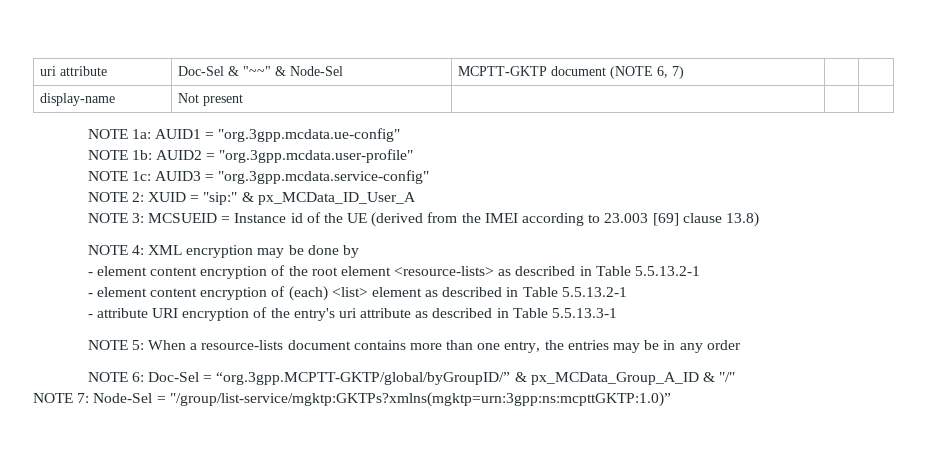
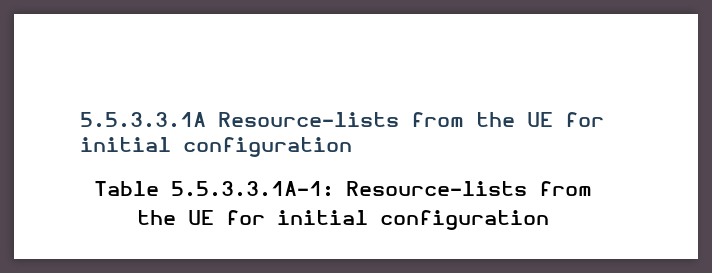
- uri attribute | Doc-Sel & "~~" & Node-Sel | MCPTT-GKTP document (NOTE 6, 7) | |
- display-name | Not present | | |
- NOTE 1a: AUID1 = "org.3gpp.mcdata.ue-config"
- NOTE 1b: AUID2 = "org.3gpp.mcdata.user-profile"
- NOTE 1c: AUID3 = "org.3gpp.mcdata.service-config"
- NOTE 2: XUID = "sip:" & px_MCData_ID_User_A
- NOTE 3: MCSUEID = Instance id of the UE (derived from the IMEI according to 23.003 [69] clause 13.8)
- NOTE 4: XML encryption may be done by
- - element content encryption of the root element <resource-lists> as described in Table 5.5.13.2-1
- - element content encryption of (each) <list> element as described in Table 5.5.13.2-1
- - attribute URI encryption of the entry's uri attribute as described in Table 5.5.13.3-1
- NOTE 5: When a resource-lists document contains more than one entry, the entries may be in any order
- NOTE 6: Doc-Sel = “org.3gpp.MCPTT-GKTP/global/byGroupID/” & px_MCData_Group_A_ID & "/"
- NOTE 7: Node-Sel = "/group/list-service/mgktp:GKTPs?xmlns(mgktp=urn:3gpp:ns:mcpttGKTP:1.0)”
+ 5.5.3.3.1A Resource-lists from the UE for initial configuration
+ Table 5.5.3.3.1A-1: Resource-lists from the UE for initial configuration

